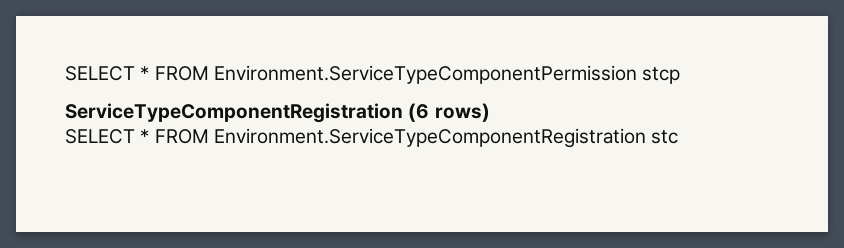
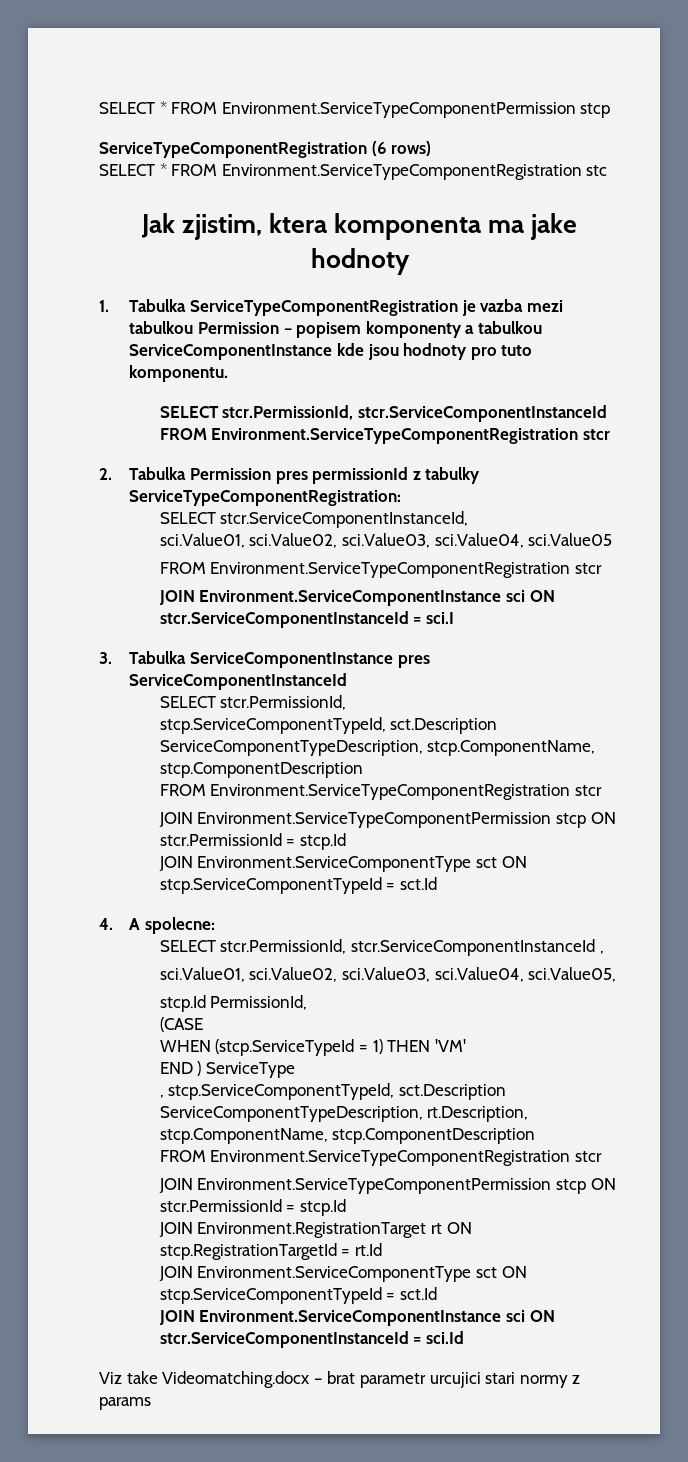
+ Jak zjistim, ktera komponenta ma jake hodnoty
+ 1. Tabulka ServiceTypeComponentRegistration je vazba mezi tabulkou Permission – popisem komponenty a tabulkou ServiceComponentInstance kde jsou hodnoty pro tuto komponentu.
+ SELECT stcr.PermissionId, stcr.ServiceComponentInstanceId FROM Environment.ServiceTypeComponentRegistration stcr
+ 2. Tabulka Permission pres permissionId z tabulky ServiceTypeComponentRegistration:
+ SELECT stcr.ServiceComponentInstanceId,
+ sci.Value01, sci.Value02, sci.Value03, sci.Value04, sci.Value05
+ FROM Environment.ServiceTypeComponentRegistration stcr
+ JOIN Environment.ServiceComponentInstance sci ON stcr.ServiceComponentInstanceId = sci.I
+ 3. Tabulka ServiceComponentInstance pres ServiceComponentInstanceId
+ SELECT stcr.PermissionId,
+ stcp.ServiceComponentTypeId, sct.Description ServiceComponentTypeDescription, stcp.ComponentName, stcp.ComponentDescription
+ FROM Environment.ServiceTypeComponentRegistration stcr
+ JOIN Environment.ServiceTypeComponentPermission stcp ON stcr.PermissionId = stcp.Id
+ JOIN Environment.ServiceComponentType sct ON stcp.ServiceComponentTypeId = sct.Id
+ 4. A spolecne:
+ SELECT stcr.PermissionId, stcr.ServiceComponentInstanceId ,
+ sci.Value01, sci.Value02, sci.Value03, sci.Value04, sci.Value05,
+ stcp.Id PermissionId,
+ (CASE
+ WHEN (stcp.ServiceTypeId = 1) THEN 'VM'
+ END ) ServiceType
+ , stcp.ServiceComponentTypeId, sct.Description ServiceComponentTypeDescription, rt.Description, stcp.ComponentName, stcp.ComponentDescription
+ FROM Environment.ServiceTypeComponentRegistration stcr
+ JOIN Environment.ServiceTypeComponentPermission stcp ON stcr.PermissionId = stcp.Id
+ JOIN Environment.RegistrationTarget rt ON stcp.RegistrationTargetId = rt.Id
+ JOIN Environment.ServiceComponentType sct ON stcp.ServiceComponentTypeId = sct.Id
+ JOIN Environment.ServiceComponentInstance sci ON stcr.ServiceComponentInstanceId = sci.Id
+ Viz take Videomatching.docx – brat parametr urcujici stari normy z params

